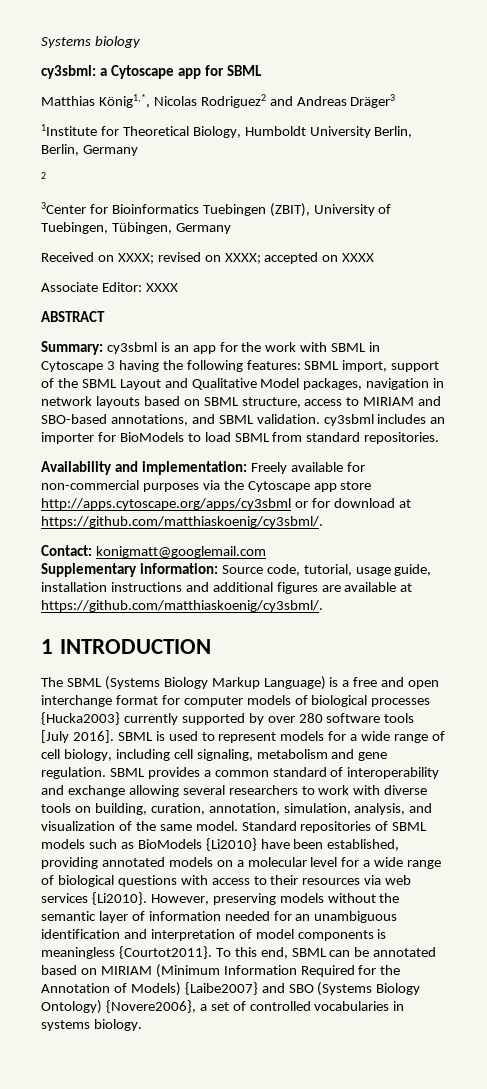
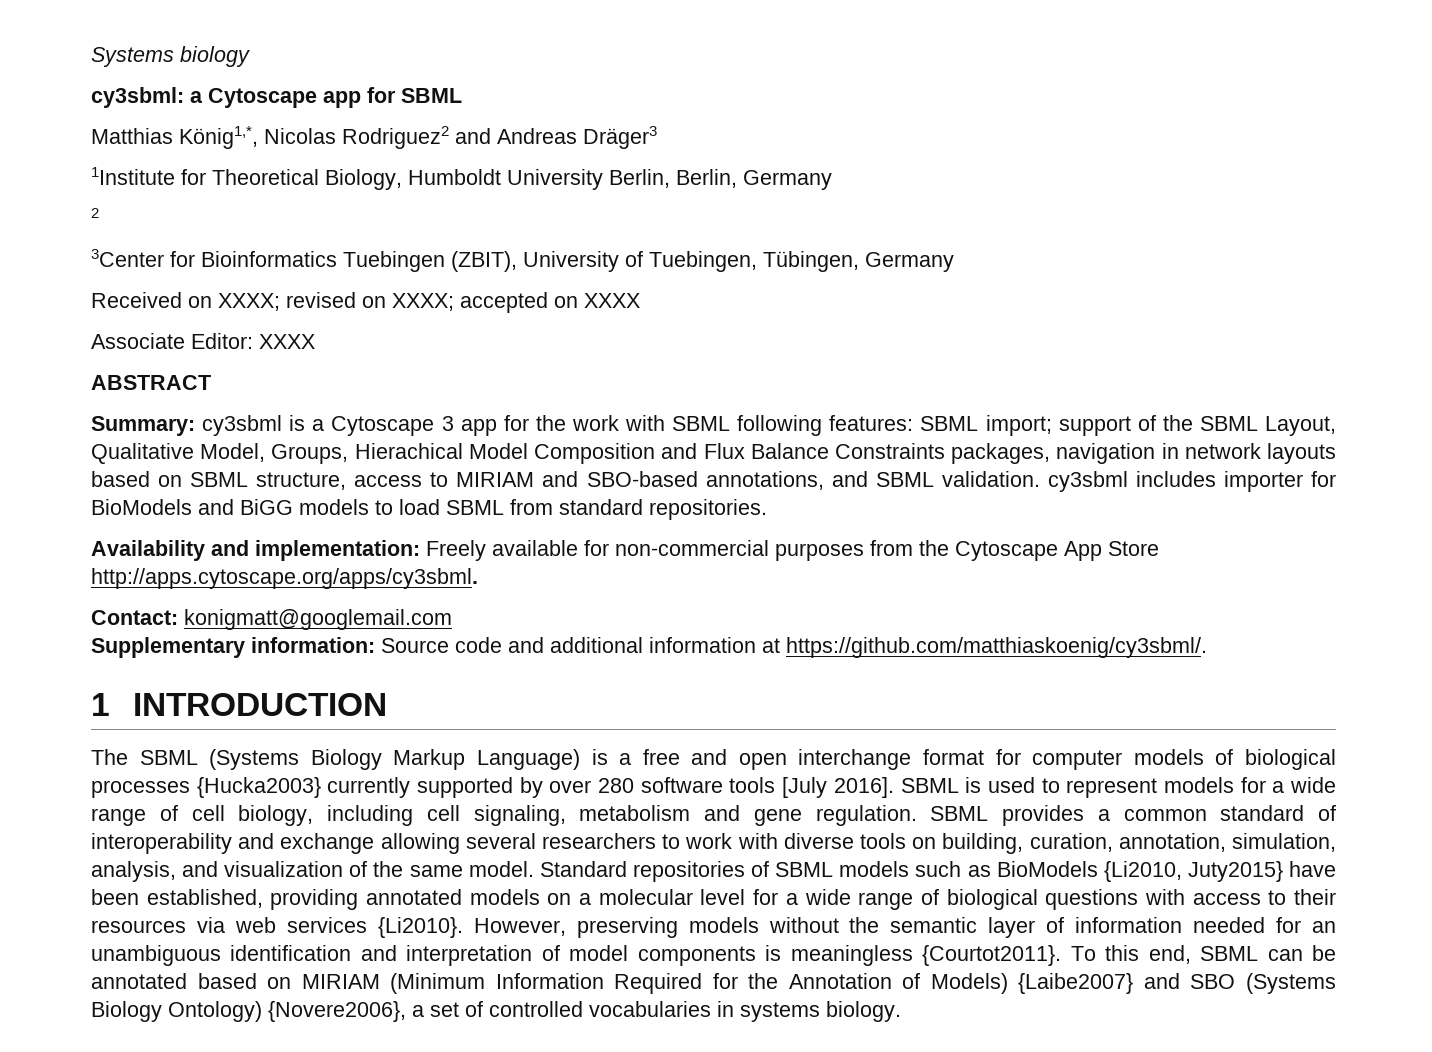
- Summary: cy3sbml is an app for the work with SBML in Cytoscape 3 having the following features: SBML import, support of the SBML Layout and Qualitative Model packages, navigation in network layouts based on SBML structure, access to MIRIAM and SBO-based annotations, and SBML validation. cy3sbml includes an importer for BioModels to load SBML from standard repositories.
+ Summary: cy3sbml is a Cytoscape 3 app for the work with SBML following features: SBML import; support of the SBML Layout, Qualitative Model, Groups, Hierachical Model Composition and Flux Balance Constraints packages, navigation in network layouts based on SBML structure, access to MIRIAM and SBO-based annotations, and SBML validation. cy3sbml includes importer for BioModels and BiGG models to load SBML from standard repositories.
- Availability and implementation: Freely available for non-commercial purposes via the Cytoscape app store http://apps.cytoscape.org/apps/cy3sbml or for download at https://github.com/matthiaskoenig/cy3sbml/.
+ Availability and implementation: Freely available for non-commercial purposes from the Cytoscape App Store http://apps.cytoscape.org/apps/cy3sbml.
- Supplementary information: Source code, tutorial, usage guide, installation instructions and additional figures are available at https://github.com/matthiaskoenig/cy3sbml/.
+ Supplementary information: Source code and additional information at https://github.com/matthiaskoenig/cy3sbml/.
- Standard repositories of SBML models such as BioModels {Li2010} have been established, providing annotated models on a molecular level for a wide range of biological questions with access to their resources via web services {Li2010}.
+ Standard repositories of SBML models such as BioModels {Li2010, Juty2015} have been established, providing annotated models on a molecular level for a wide range of biological questions with access to their resources via web services {Li2010}.

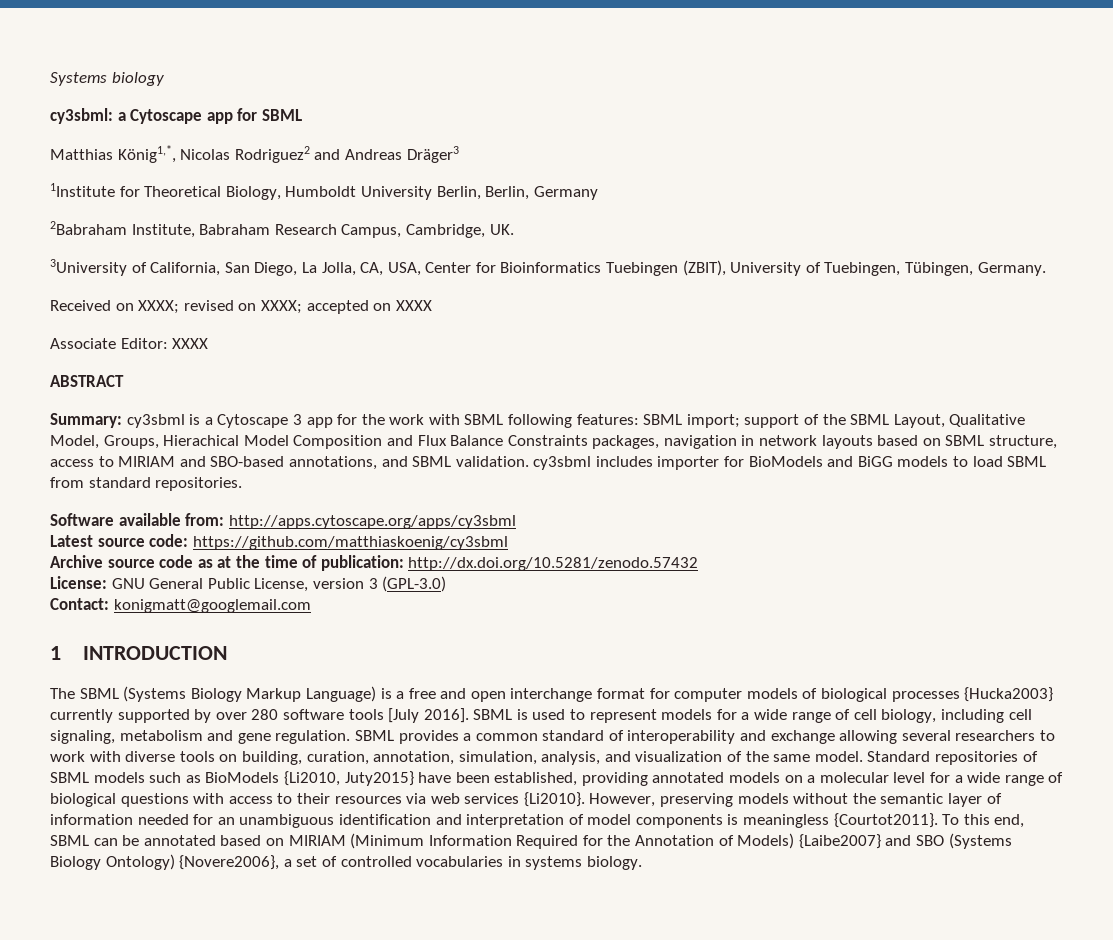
- 2
- 3Center for Bioinformatics Tuebingen (ZBIT), University of Tuebingen, Tübingen, Germany
+ 2Babraham Institute, Babraham Research Campus, Cambridge, UK.
+ 3University of California, San Diego, La Jolla, CA, USA, Center for Bioinformatics Tuebingen (ZBIT), University of Tuebingen, Tübingen, Germany.
- Availability and implementation: Freely available for non-commercial purposes from the Cytoscape App Store http://apps.cytoscape.org/apps/cy3sbml.
+ Software available from: http://apps.cytoscape.org/apps/cy3sbml
+ Latest source code: https://github.com/matthiaskoenig/cy3sbml
+ Archive source code as at the time of publication: http://dx.doi.org/10.5281/zenodo.57432
+ License: GNU General Public License, version 3 (GPL-3.0)
  Contact: konigmatt@googlemail.com
- Supplementary information: Source code and additional information at https://github.com/matthiaskoenig/cy3sbml/.

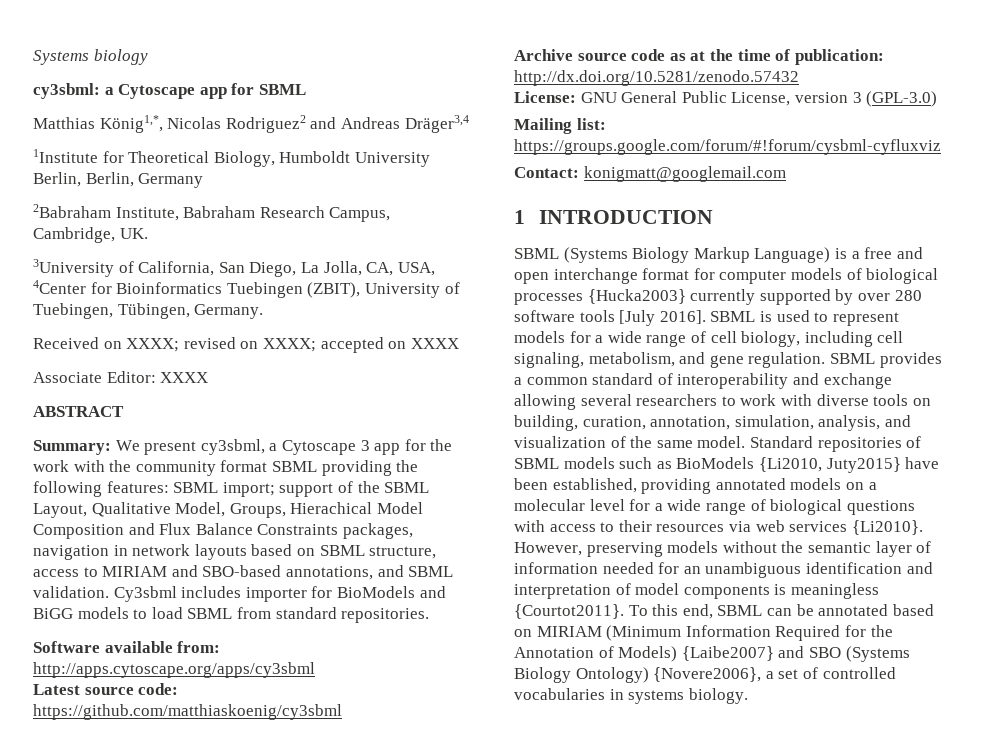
- Matthias König1,*, Nicolas Rodriguez2 and Andreas Dräger3
+ Matthias König1,*, Nicolas Rodriguez2 and Andreas Dräger3,4
- 3University of California, San Diego, La Jolla, CA, USA, Center for Bioinformatics Tuebingen (ZBIT), University of Tuebingen, Tübingen, Germany.
+ 3University of California, San Diego, La Jolla, CA, USA, 4Center for Bioinformatics Tuebingen (ZBIT), University of Tuebingen, Tübingen, Germany.
- Summary: cy3sbml is a Cytoscape 3 app for the work with SBML following features: SBML import; support of the SBML Layout, Qualitative Model, Groups, Hierachical Model Composition and Flux Balance Constraints packages, navigation in network layouts based on SBML structure, access to MIRIAM and SBO-based annotations, and SBML validation. cy3sbml includes importer for BioModels and BiGG models to load SBML from standard repositories.
+ Summary: We present cy3sbml, a Cytoscape 3 app for the work with the community format SBML providing the following features: SBML import; support of the SBML Layout, Qualitative Model, Groups, Hierachical Model Composition and Flux Balance Constraints packages, navigation in network layouts based on SBML structure, access to MIRIAM and SBO-based annotations, and SBML validation. Cy3sbml includes importer for BioModels and BiGG models to load SBML from standard repositories.
+ Mailing list: https://groups.google.com/forum/#!forum/cysbml-cyfluxviz
- The SBML (Systems Biology Markup Language) is a free and open interchange format for computer models of biological processes {Hucka2003} currently supported by over 280 software tools [July 2016].
+ SBML (Systems Biology Markup Language) is a free and open interchange format for computer models of biological processes {Hucka2003} currently supported by over 280 software tools [July 2016].
- SBML is used to represent models for a wide range of cell biology, including cell signaling, metabolism and gene regulation.
+ SBML is used to represent models for a wide range of cell biology, including cell signaling, metabolism, and gene regulation.

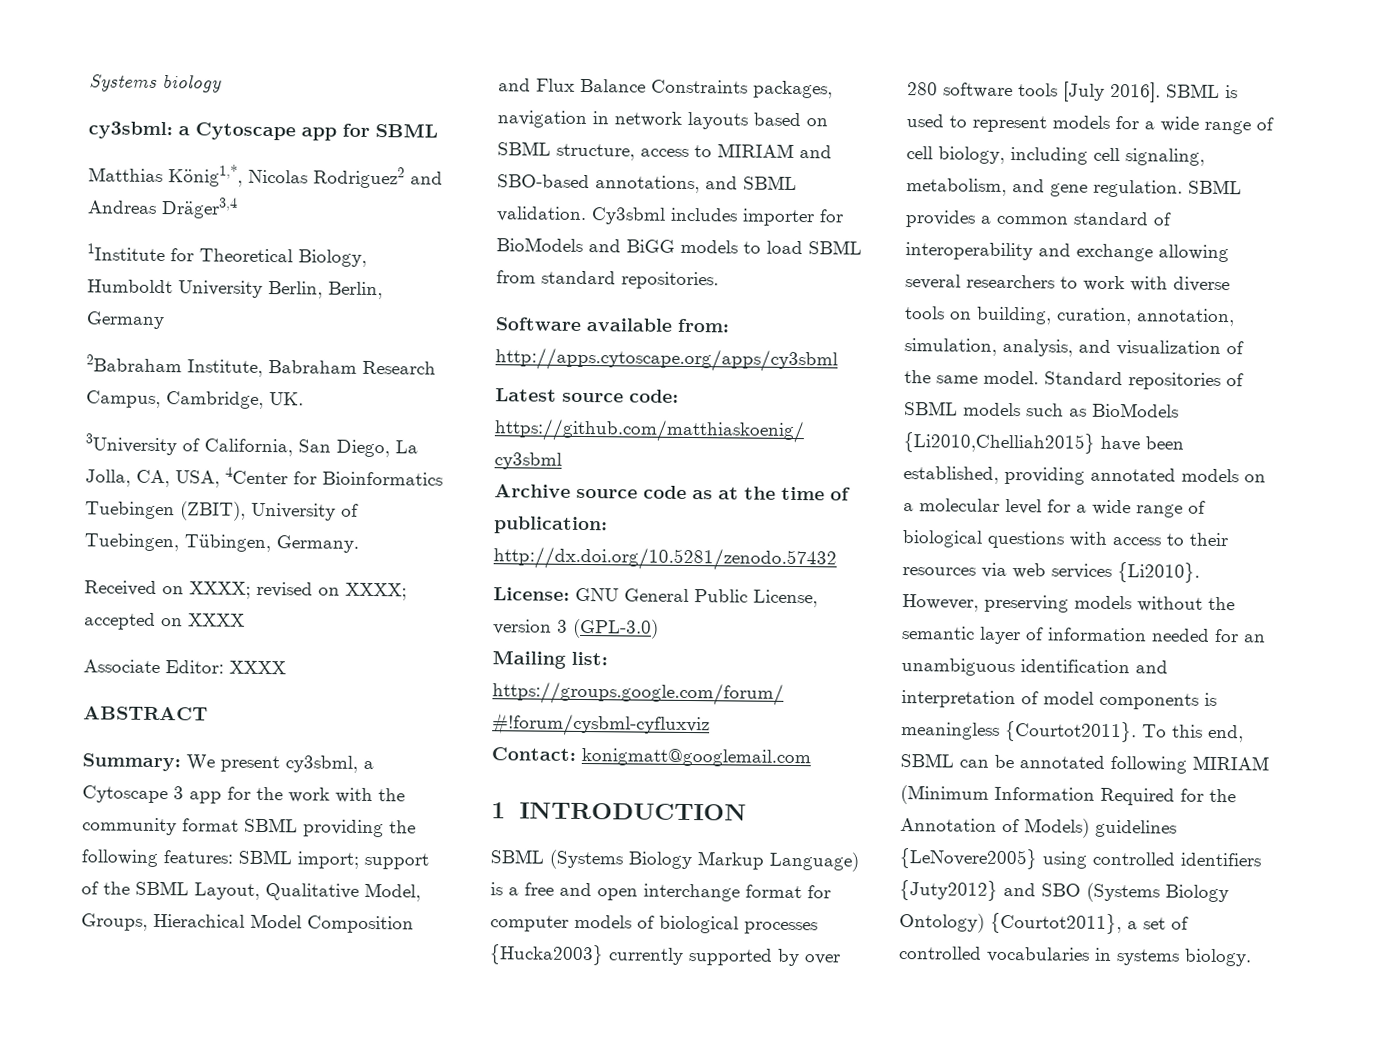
- Standard repositories of SBML models such as BioModels {Li2010, Juty2015} have been established, providing annotated models on a molecular level for a wide range of biological questions with access to their resources via web services {Li2010}.
+ Standard repositories of SBML models such as BioModels {Li2010,Chelliah2015} have been established, providing annotated models on a molecular level for a wide range of biological questions with access to their resources via web services {Li2010}.
- To this end, SBML can be annotated based on MIRIAM (Minimum Information Required for the Annotation of Models) {Laibe2007} and SBO (Systems Biology Ontology) {Novere2006}, a set of controlled vocabularies in systems biology.
+ To this end, SBML can be annotated following MIRIAM (Minimum Information Required for the Annotation of Models) guidelines {LeNovere2005} using controlled identifiers {Juty2012} and SBO (Systems Biology Ontology) {Courtot2011}, a set of controlled vocabularies in systems biology.

